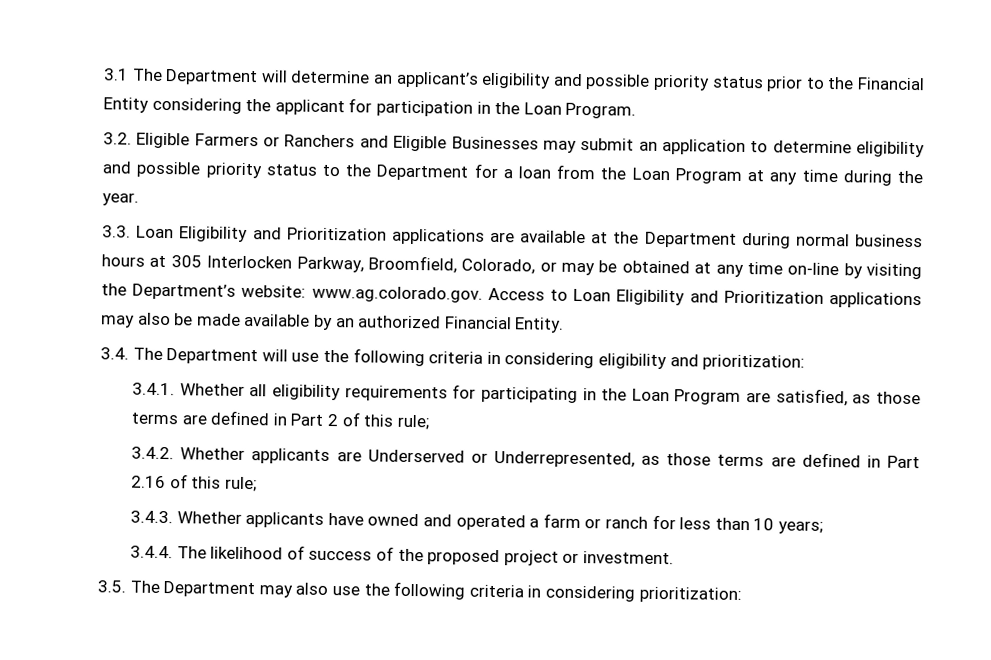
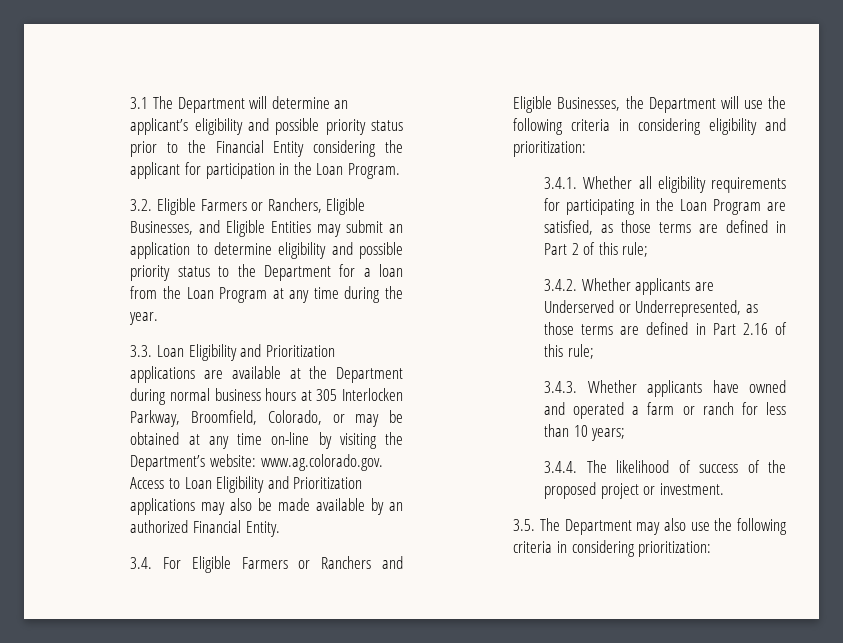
- 3.2. Eligible Farmers or Ranchers and Eligible Businesses may submit an application to determine eligibility and possible priority status to the Department for a loan from the Loan Program at any time during the year.
+ 3.2. Eligible Farmers or Ranchers, Eligible Businesses, and Eligible Entities may submit an application to determine eligibility and possible priority status to the Department for a loan from the Loan Program at any time during the year.
- 3.4. The Department will use the following criteria in considering eligibility and prioritization:
+ 3.4. For Eligible Farmers or Ranchers and Eligible Businesses, the Department will use the following criteria in considering eligibility and prioritization:

